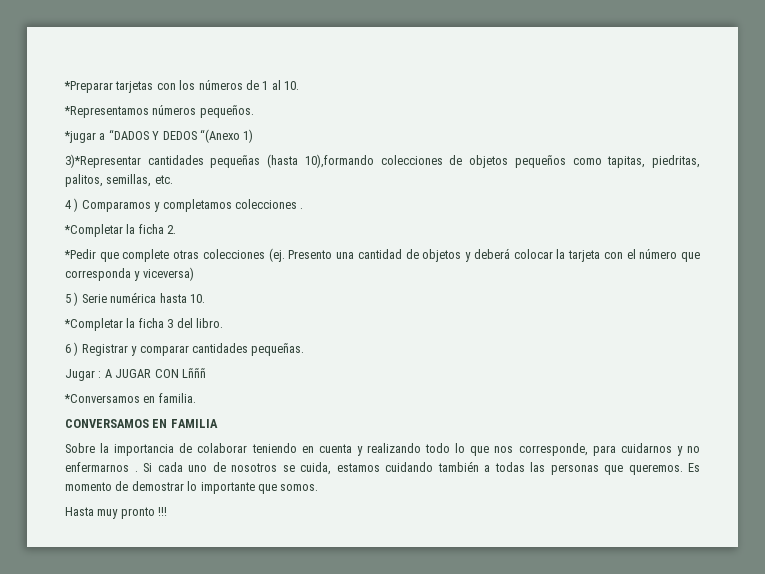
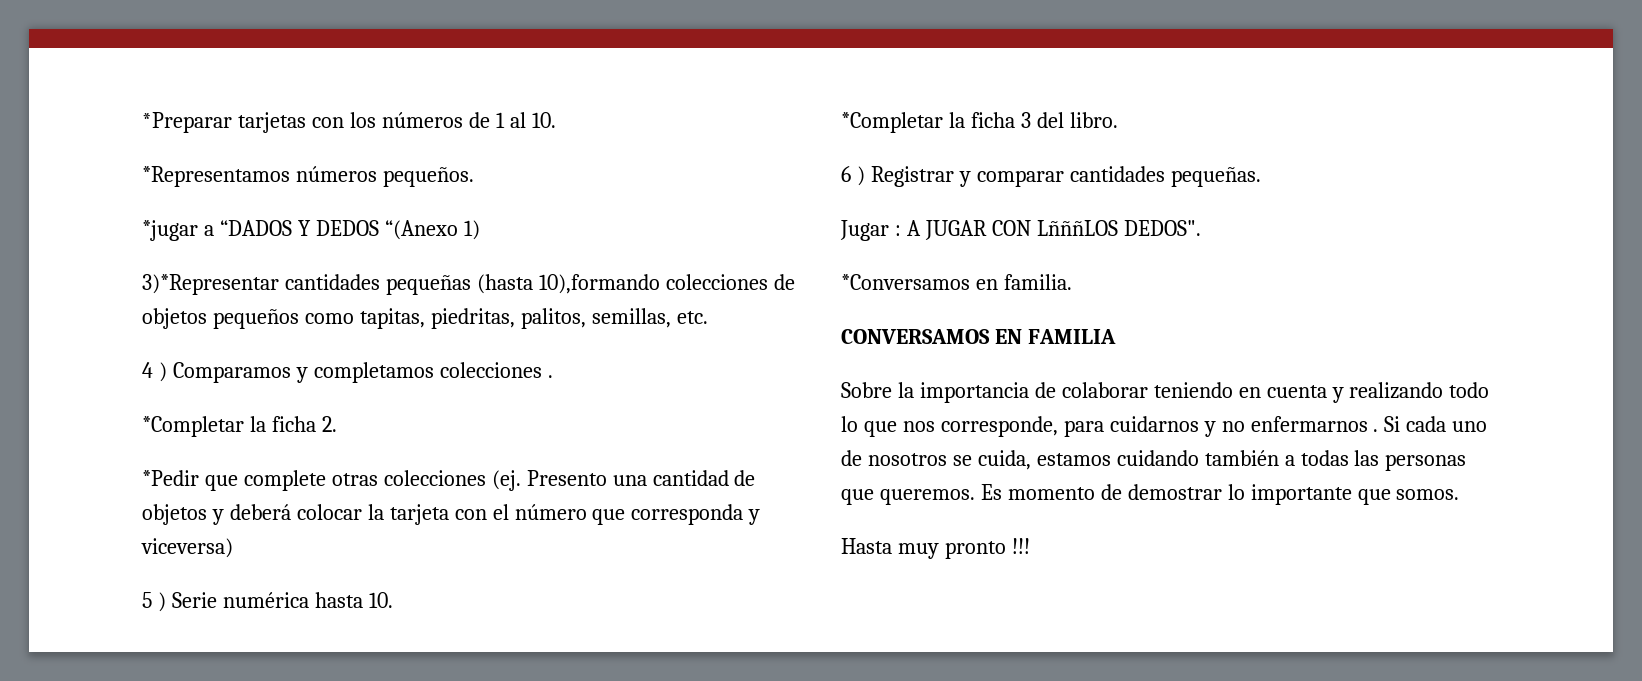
- Jugar : A JUGAR CON Lñññ
+ Jugar : A JUGAR CON LñññLOS DEDOS".

